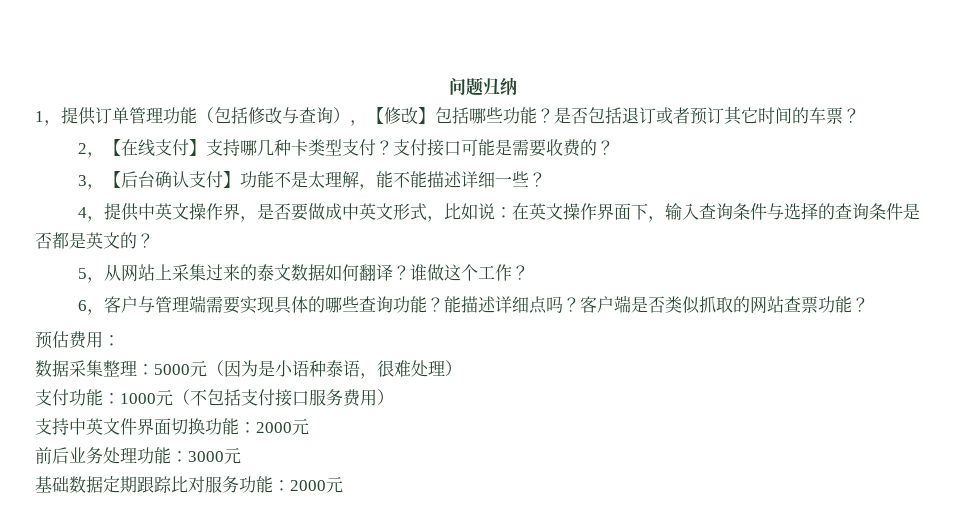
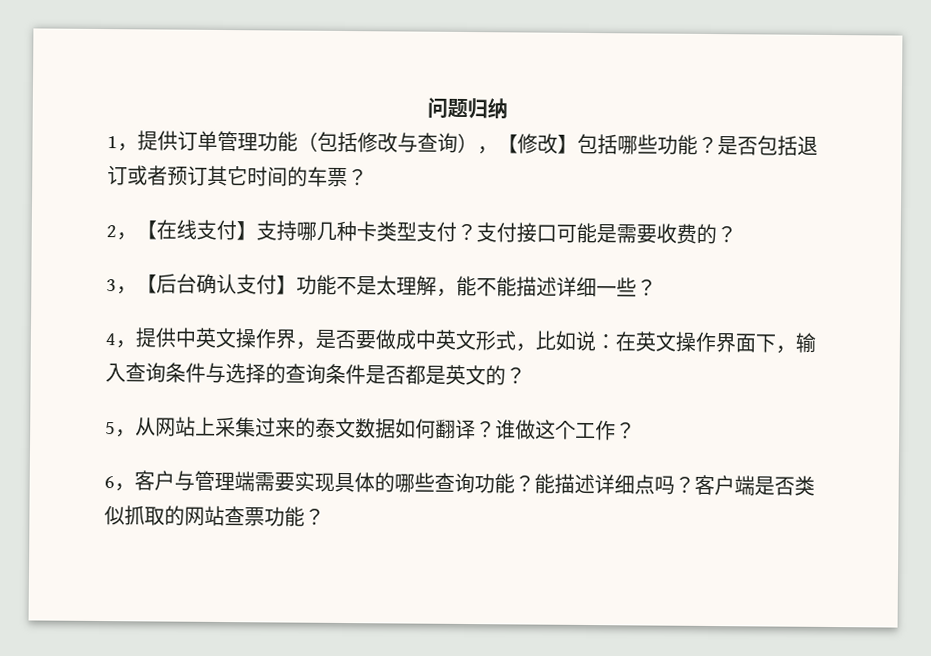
- 预估费用：
- 数据采集整理：5000元（因为是小语种泰语，很难处理）
- 支付功能：1000元（不包括支付接口服务费用）
- 支持中英文件界面切换功能：2000元
- 前后业务处理功能：3000元
- 基础数据定期跟踪比对服务功能：2000元

